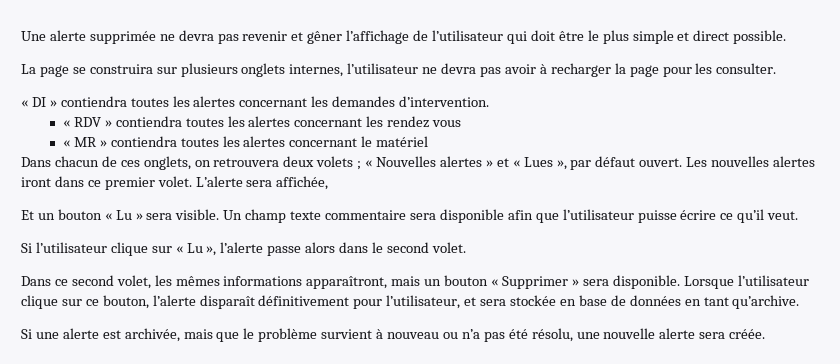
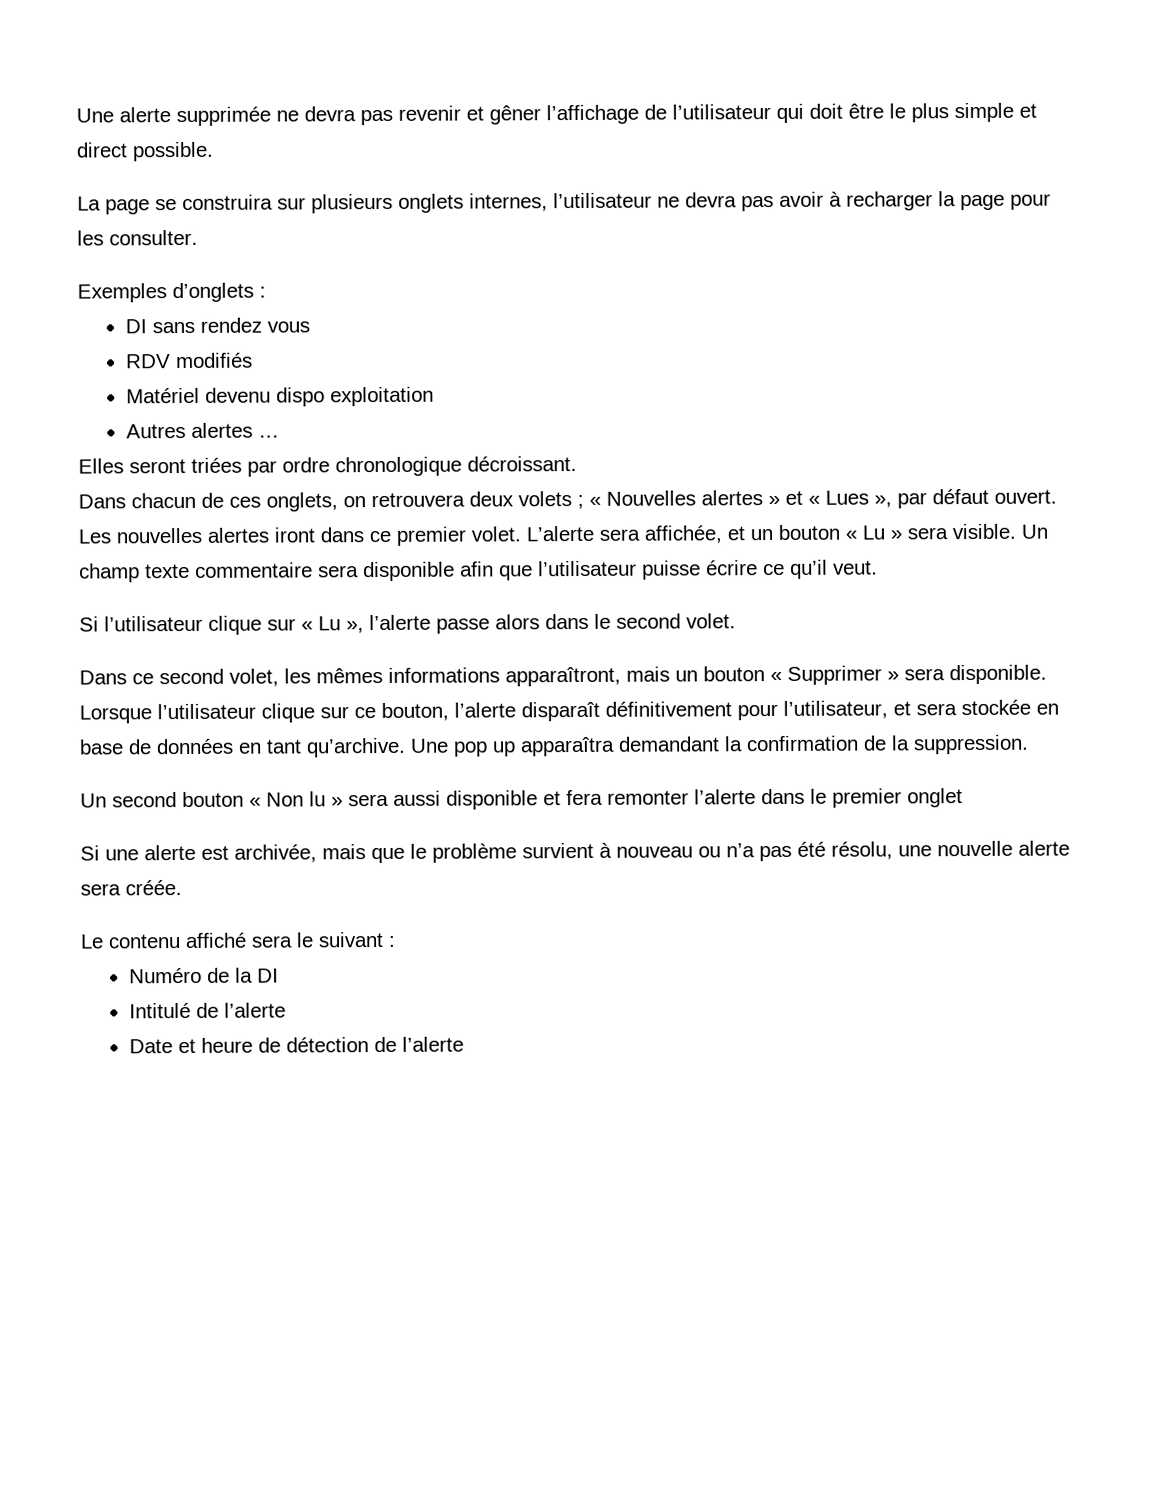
- « DI » contiendra toutes les alertes concernant les demandes d’intervention.
- « RDV » contiendra toutes les alertes concernant les rendez vous
- « MR » contiendra toutes les alertes concernant le matériel
+ Exemples d’onglets :
+ DI sans rendez vous
+ RDV modifiés
+ Matériel devenu dispo exploitation
+ Autres alertes …
+ Elles seront triées par ordre chronologique décroissant.
- L’alerte sera affichée,
- Et un bouton « Lu » sera visible.
+ L’alerte sera affichée, et un bouton « Lu » sera visible.
+ Une pop up apparaîtra demandant la confirmation de la suppression.
+ Un second bouton « Non lu » sera aussi disponible et fera remonter l’alerte dans le premier onglet
+ Le contenu affiché sera le suivant :
+ Numéro de la DI
+ Intitulé de l’alerte
+ Date et heure de détection de l’alerte

